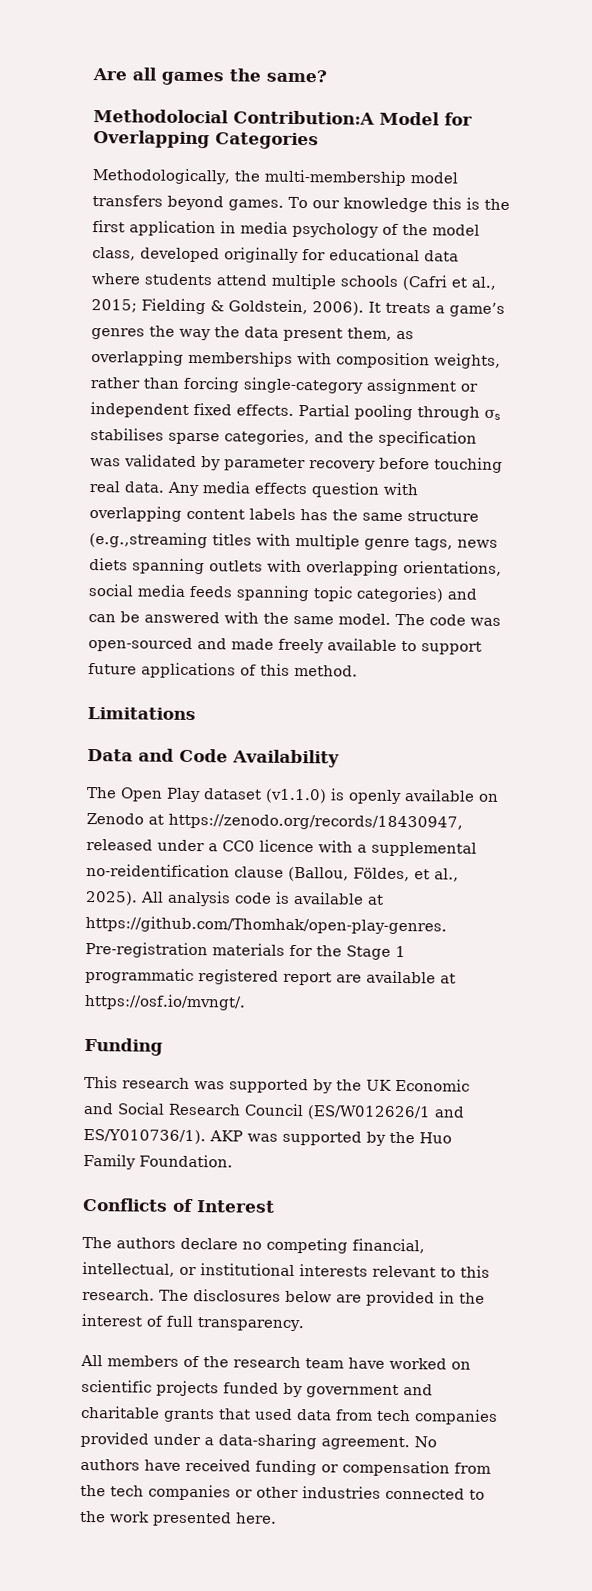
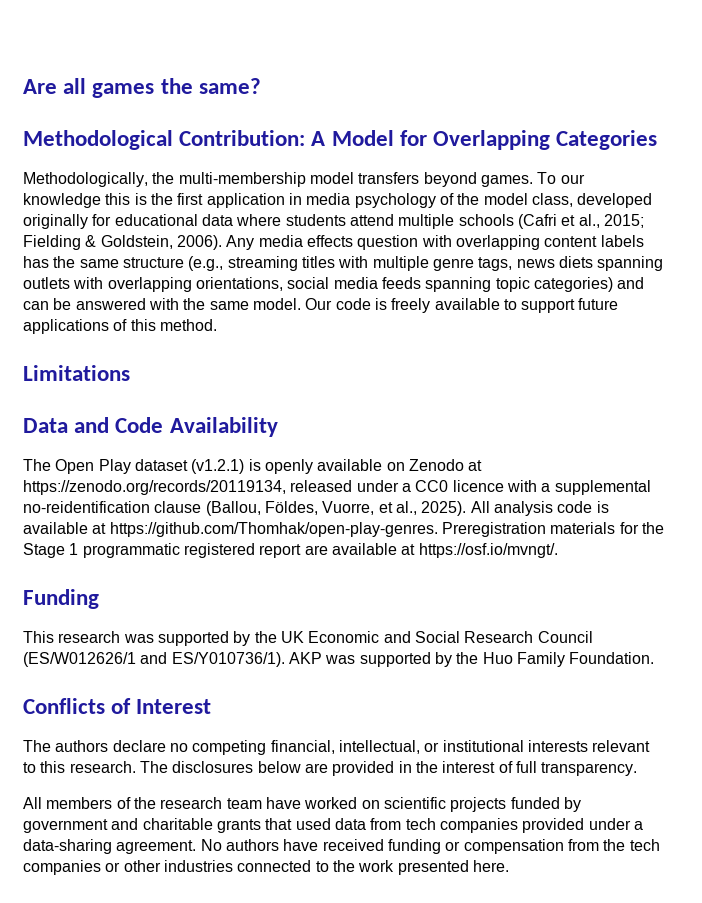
- Methodolocial Contribution:A Model for Overlapping Categories
+ Methodological Contribution: A Model for Overlapping Categories
- It treats a game’s genres the way the data present them, as overlapping memberships with composition weights, rather than forcing single-category assignment or independent fixed effects. Partial pooling through σs stabilises sparse categories, and the specification was validated by parameter recovery before touching real data.
- Any media effects question with overlapping content labels has the same structure (e.g.,streaming titles with multiple genre tags, news diets spanning outlets with overlapping orientations, social media feeds spanning topic categories) and can be answered with the same model.
+ Any media effects question with overlapping content labels has the same structure (e.g., streaming titles with multiple genre tags, news diets spanning outlets with overlapping orientations, social media feeds spanning topic categories) and can be answered with the same model.
- The code was open-sourced and made freely available to support future applications of this method.
+ Our code is freely available to support future applications of this method.
- The Open Play dataset (v1.1.0) is openly available on Zenodo at https://zenodo.org/records/18430947, released under a CC0 licence with a supplemental no-reidentification clause (Ballou, Földes, et al., 2025).
+ The Open Play dataset (v1.2.1) is openly available on Zenodo at https://zenodo.org/records/20119134, released under a CC0 licence with a supplemental no-reidentification clause (Ballou, Földes, Vuorre, et al., 2025).
- All analysis code is available at https://github.com/Thomhak/open-play-genres. Pre-registration materials for the Stage 1 programmatic registered report are available at https://osf.io/mvngt/.
+ All analysis code is available at https://github.com/Thomhak/open-play-genres. Preregistration materials for the Stage 1 programmatic registered report are available at https://osf.io/mvngt/.

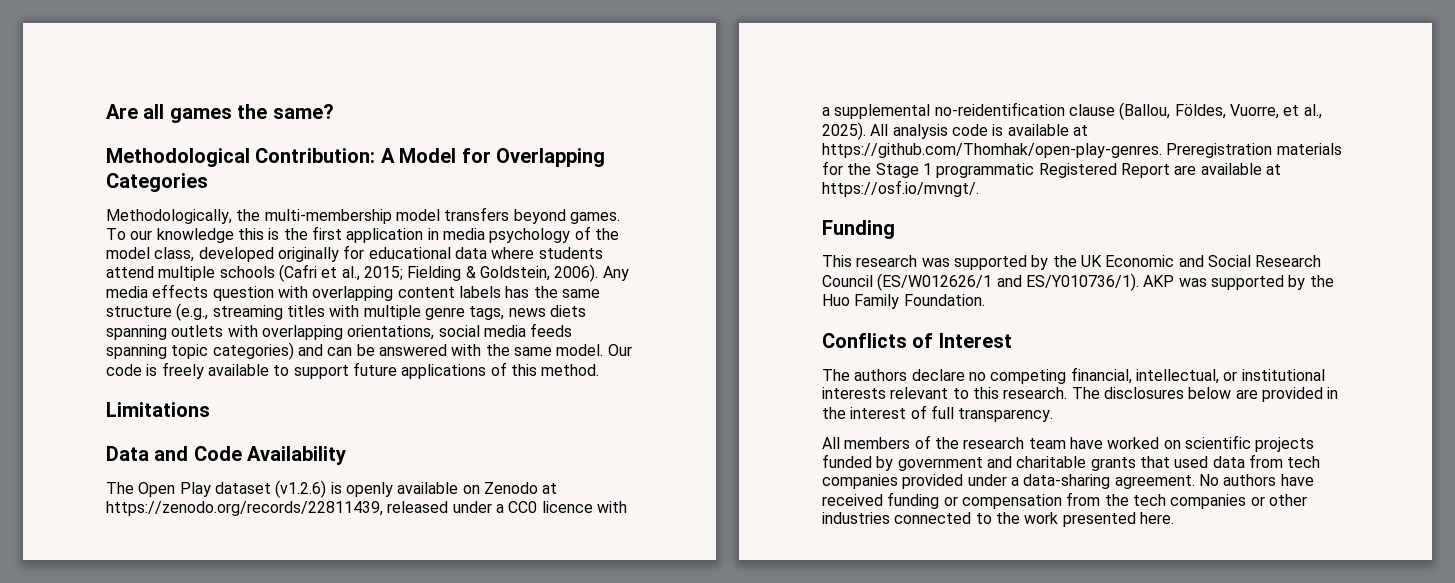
- The Open Play dataset (v1.2.1) is openly available on Zenodo at https://zenodo.org/records/20119134, released under a CC0 licence with a supplemental no-reidentification clause (Ballou, Földes, Vuorre, et al., 2025).
+ The Open Play dataset (v1.2.6) is openly available on Zenodo at https://zenodo.org/records/22811439, released under a CC0 licence with a supplemental no-reidentification clause (Ballou, Földes, Vuorre, et al., 2025).
- All analysis code is available at https://github.com/Thomhak/open-play-genres. Preregistration materials for the Stage 1 programmatic registered report are available at https://osf.io/mvngt/.
+ All analysis code is available at https://github.com/Thomhak/open-play-genres. Preregistration materials for the Stage 1 programmatic Registered Report are available at https://osf.io/mvngt/.

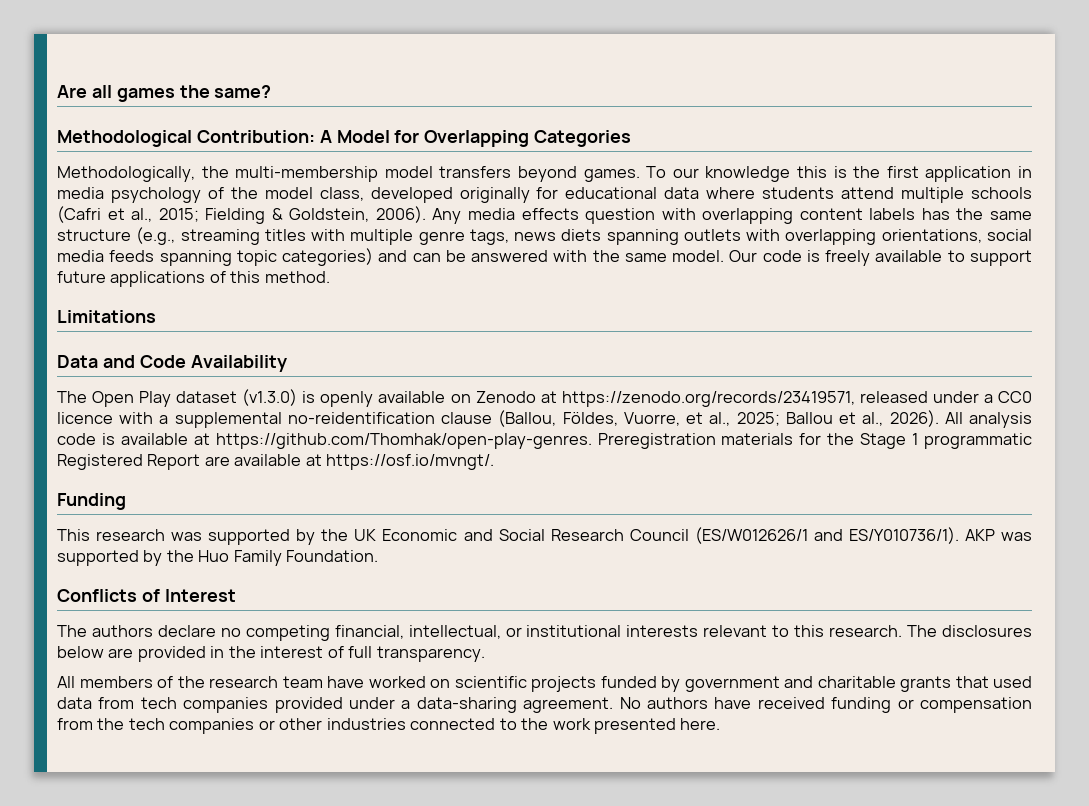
- The Open Play dataset (v1.2.6) is openly available on Zenodo at https://zenodo.org/records/22811439, released under a CC0 licence with a supplemental no-reidentification clause (Ballou, Földes, Vuorre, et al., 2025).
+ The Open Play dataset (v1.3.0) is openly available on Zenodo at https://zenodo.org/records/23419571, released under a CC0 licence with a supplemental no-reidentification clause (Ballou, Földes, Vuorre, et al., 2025; Ballou et al., 2026).

